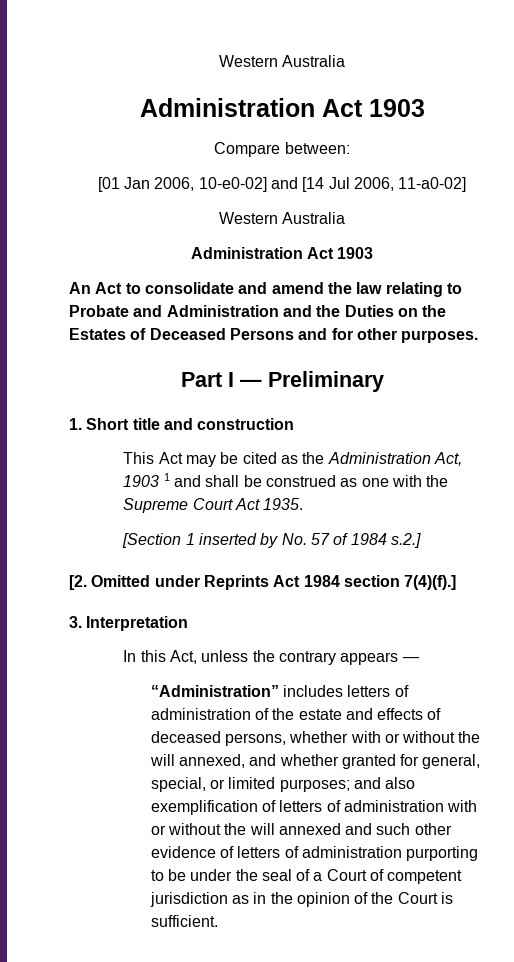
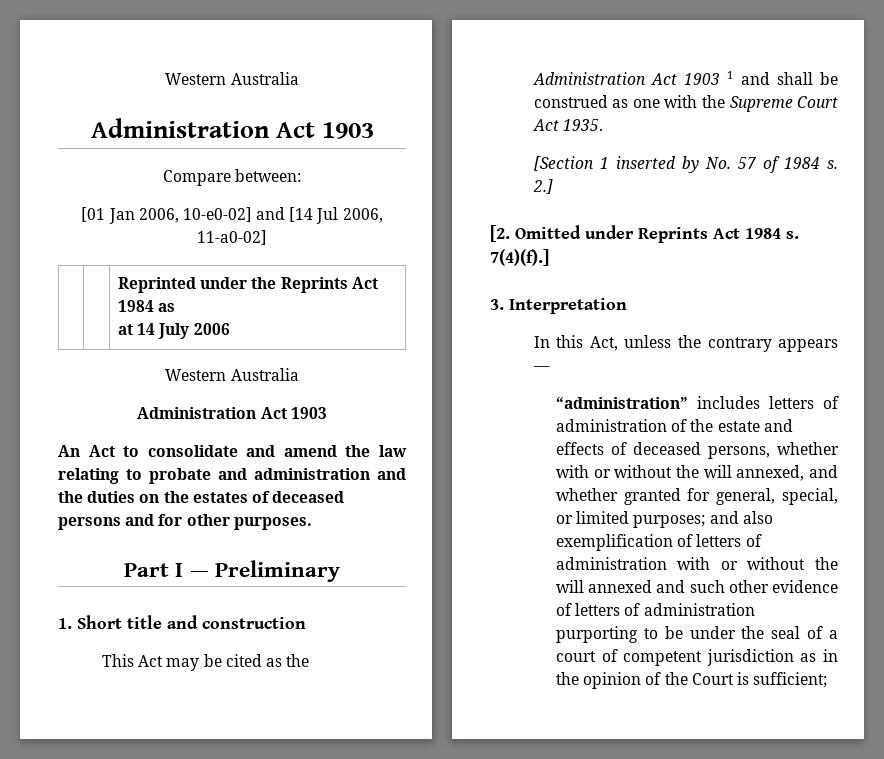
+ | | Reprinted under the Reprints Act 1984 as
+ at 14 July 2006
- An Act to consolidate and amend the law relating to Probate and Administration and the Duties on the Estates of Deceased Persons and for other purposes.
+ An Act to consolidate and amend the law relating to probate and administration and the duties on the estates of deceased persons and for other purposes.
- This Act may be cited as the Administration Act, 1903 1 and shall be construed as one with the Supreme Court Act 1935.
+ This Act may be cited as the Administration Act 1903 1 and shall be construed as one with the Supreme Court Act 1935.
- [Section 1 inserted by No. 57 of 1984 s.2.]
+ [Section 1 inserted by No. 57 of 1984 s. 2.]
- [2. Omitted under Reprints Act 1984 section 7(4)(f).]
+ [2. Omitted under Reprints Act 1984 s. 7(4)(f).]
- “Administration” includes letters of administration of the estate and effects of deceased persons, whether with or without the will annexed, and whether granted for general, special, or limited purposes;
+ “administration” includes letters of administration of the estate and effects of deceased persons, whether with or without the will annexed, and whether granted for general, special, or limited purposes;
- and also exemplification of letters of administration with or without the will annexed and such other evidence of letters of administration purporting to be under the seal of a Court of competent jurisdiction as in the opinion of the Court is sufficient.
+ and also exemplification of letters of administration with or without the will annexed and such other evidence of letters of administration purporting to be under the seal of a court of competent jurisdiction as in the opinion of the Court is sufficient;

